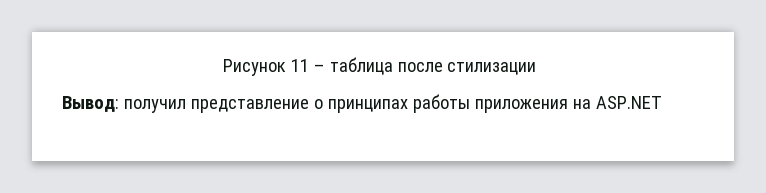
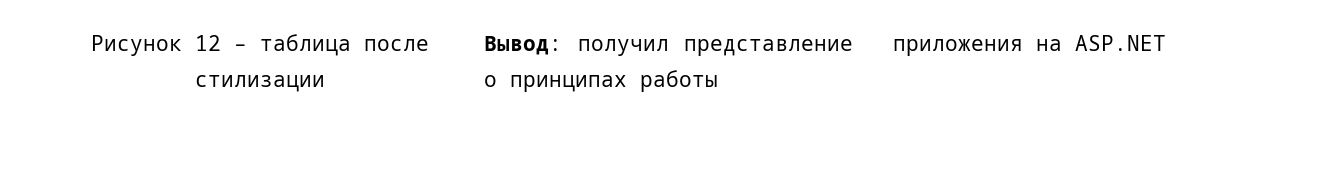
- Рисунок 11 – таблица после стилизации
+ Рисунок 12 – таблица после стилизации

